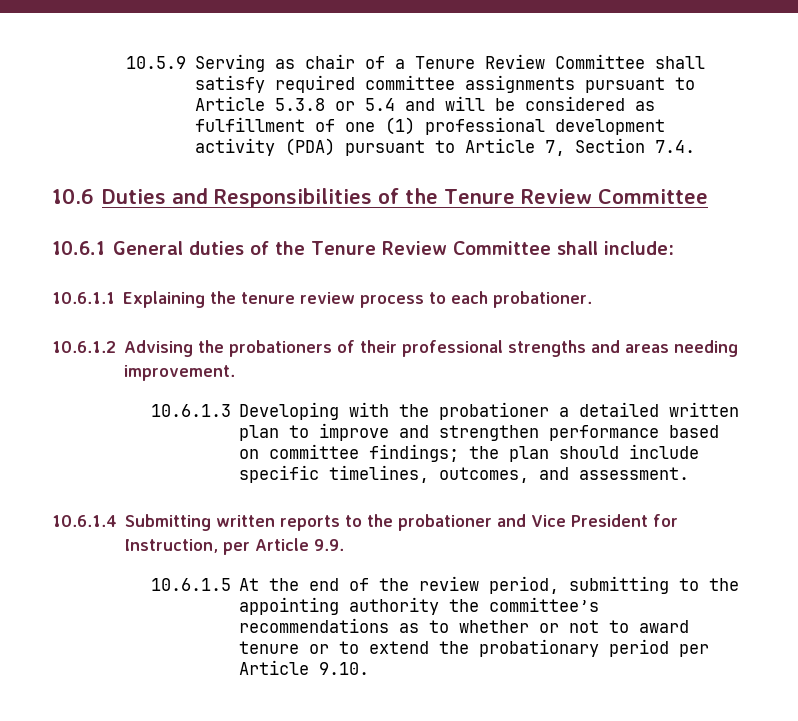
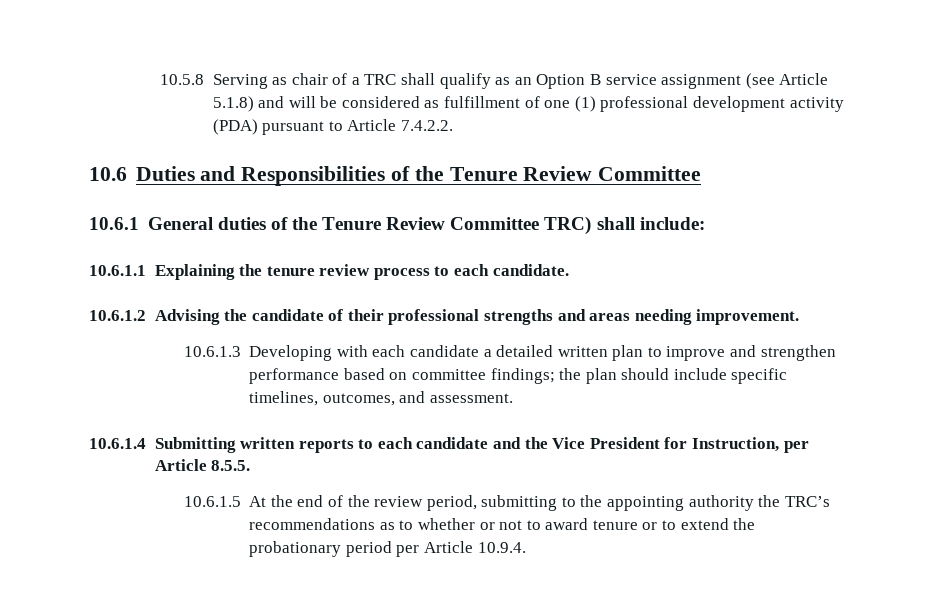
- 10.5.9 Serving as chair of a Tenure Review Committee shall satisfy required committee assignments pursuant to Article 5.3.8 or 5.4 and will be considered as fulfillment of one (1) professional development activity (PDA) pursuant to Article 7, Section 7.4.
+ 10.5.8 Serving as chair of a TRC shall qualify as an Option B service assignment (see Article 5.1.8) and will be considered as fulfillment of one (1) professional development activity (PDA) pursuant to Article 7.4.2.2.
- 10.6.1 General duties of the Tenure Review Committee shall include:
+ 10.6.1 General duties of the Tenure Review Committee TRC) shall include:
- 10.6.1.1 Explaining the tenure review process to each probationer.
+ 10.6.1.1 Explaining the tenure review process to each candidate.
- 10.6.1.2 Advising the probationers of their professional strengths and areas needing improvement.
+ 10.6.1.2 Advising the candidate of their professional strengths and areas needing improvement.
- 10.6.1.3 Developing with the probationer a detailed written plan to improve and strengthen performance based on committee findings; the plan should include specific timelines, outcomes, and assessment.
+ 10.6.1.3 Developing with each candidate a detailed written plan to improve and strengthen performance based on committee findings; the plan should include specific timelines, outcomes, and assessment.
- 10.6.1.4 Submitting written reports to the probationer and Vice President for Instruction, per Article 9.9.
+ 10.6.1.4 Submitting written reports to each candidate and the Vice President for Instruction, per Article 8.5.5.
- 10.6.1.5 At the end of the review period, submitting to the appointing authority the committee’s recommendations as to whether or not to award tenure or to extend the probationary period per Article 9.10.
+ 10.6.1.5 At the end of the review period, submitting to the appointing authority the TRC’s recommendations as to whether or not to award tenure or to extend the probationary period per Article 10.9.4.

